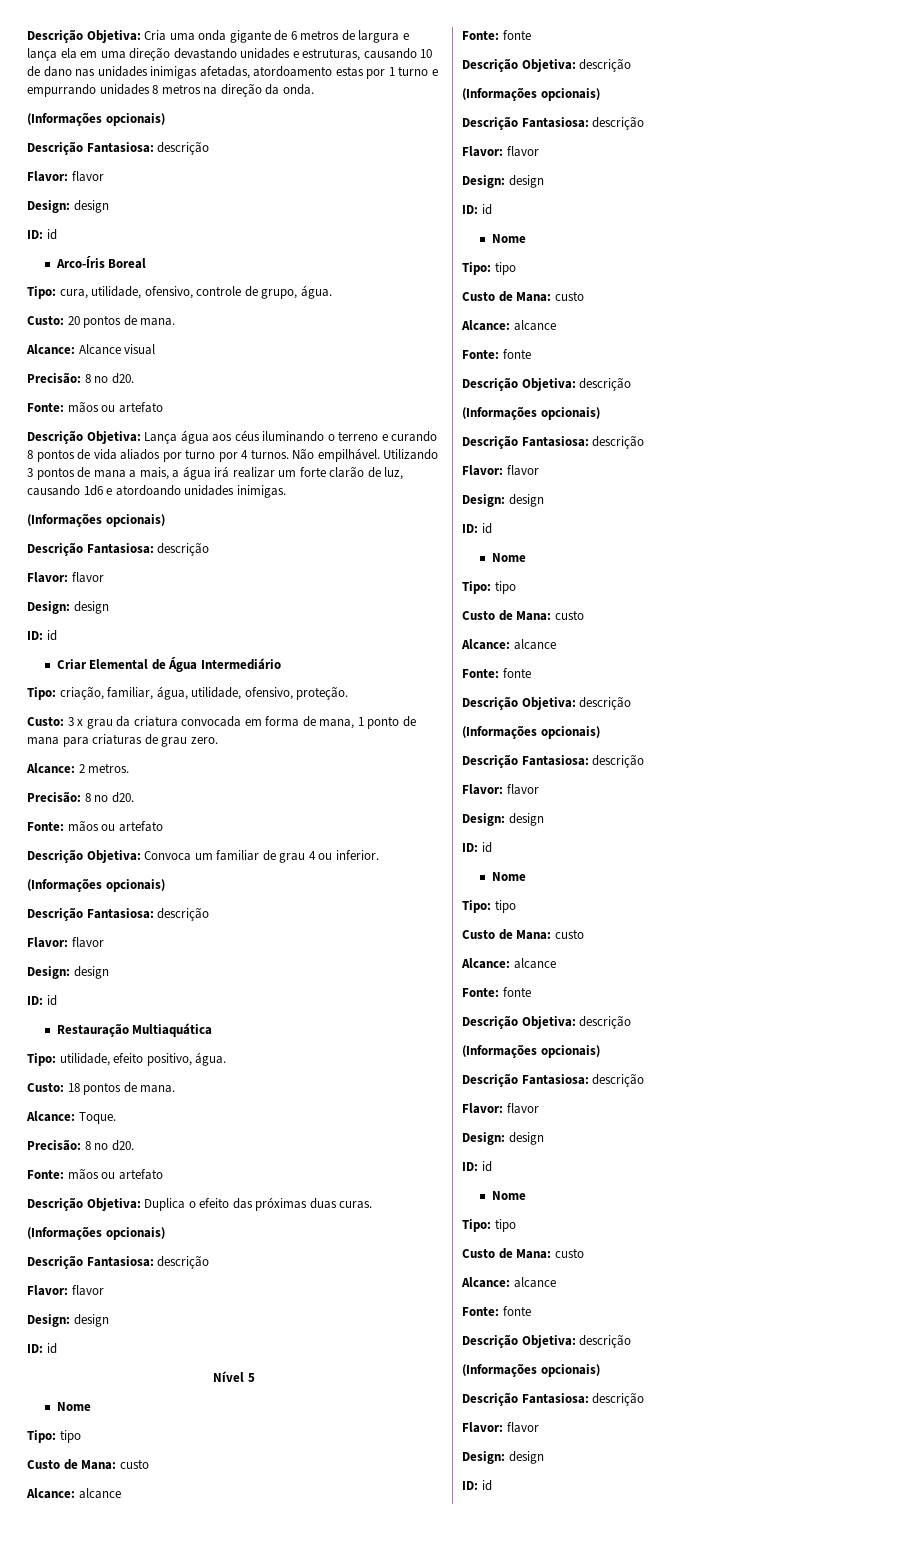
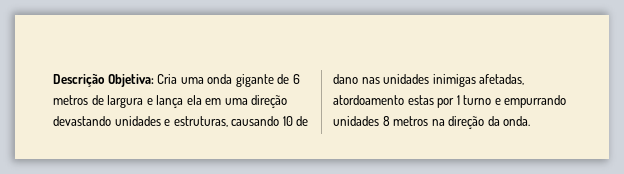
  Descrição Objetiva: Cria uma onda gigante de 6 metros de largura e lança ela em uma direção devastando unidades e estruturas, causando 10 de dano nas unidades inimigas afetadas, atordoamento estas por 1 turno e empurrando unidades 8 metros na direção da onda.
- (Informações opcionais)
- Descrição Fantasiosa: descrição
- Flavor: flavor
- Design: design
- ID: id
- Arco-Íris Boreal
- Tipo: cura, utilidade, ofensivo, controle de grupo, água.
- Custo: 20 pontos de mana.
- Alcance: Alcance visual
- Precisão: 8 no d20.
- Fonte: mãos ou artefato
- Descrição Objetiva: Lança água aos céus iluminando o terreno e curando 8 pontos de vida aliados por turno por 4 turnos. Não empilhável. Utilizando 3 pontos de mana a mais, a água irá realizar um forte clarão de luz, causando 1d6 e atordoando unidades inimigas.
- (Informações opcionais)
- Descrição Fantasiosa: descrição
- Flavor: flavor
- Design: design
- ID: id
- Criar Elemental de Água Intermediário
- Tipo: criação, familiar, água, utilidade, ofensivo, proteção.
- Custo: 3 x grau da criatura convocada em forma de mana, 1 ponto de mana para criaturas de grau zero.
- Alcance: 2 metros.
- Precisão: 8 no d20.
- Fonte: mãos ou artefato
- Descrição Objetiva: Convoca um familiar de grau 4 ou inferior.
- (Informações opcionais)
- Descrição Fantasiosa: descrição
- Flavor: flavor
- Design: design
- ID: id
- Restauração Multiaquática
- Tipo: utilidade, efeito positivo, água.
- Custo: 18 pontos de mana.
- Alcance: Toque.
- Precisão: 8 no d20.
- Fonte: mãos ou artefato
- Descrição Objetiva: Duplica o efeito das próximas duas curas.
- (Informações opcionais)
- Descrição Fantasiosa: descrição
- Flavor: flavor
- Design: design
- ID: id
- Nível 5
- Nome
- Tipo: tipo
- Custo de Mana: custo
- Alcance: alcance
- Fonte: fonte
- Descrição Objetiva: descrição
- (Informações opcionais)
- Descrição Fantasiosa: descrição
- Flavor: flavor
- Design: design
- ID: id
- Nome
- Tipo: tipo
- Custo de Mana: custo
- Alcance: alcance
- Fonte: fonte
- Descrição Objetiva: descrição
- (Informações opcionais)
- Descrição Fantasiosa: descrição
- Flavor: flavor
- Design: design
- ID: id
- Nome
- Tipo: tipo
- Custo de Mana: custo
- Alcance: alcance
- Fonte: fonte
- Descrição Objetiva: descrição
- (Informações opcionais)
- Descrição Fantasiosa: descrição
- Flavor: flavor
- Design: design
- ID: id
- Nome
- Tipo: tipo
- Custo de Mana: custo
- Alcance: alcance
- Fonte: fonte
- Descrição Objetiva: descrição
- (Informações opcionais)
- Descrição Fantasiosa: descrição
- Flavor: flavor
- Design: design
- ID: id
- Nome
- Tipo: tipo
- Custo de Mana: custo
- Alcance: alcance
- Fonte: fonte
- Descrição Objetiva: descrição
- (Informações opcionais)
- Descrição Fantasiosa: descrição
- Flavor: flavor
- Design: design
- ID: id

